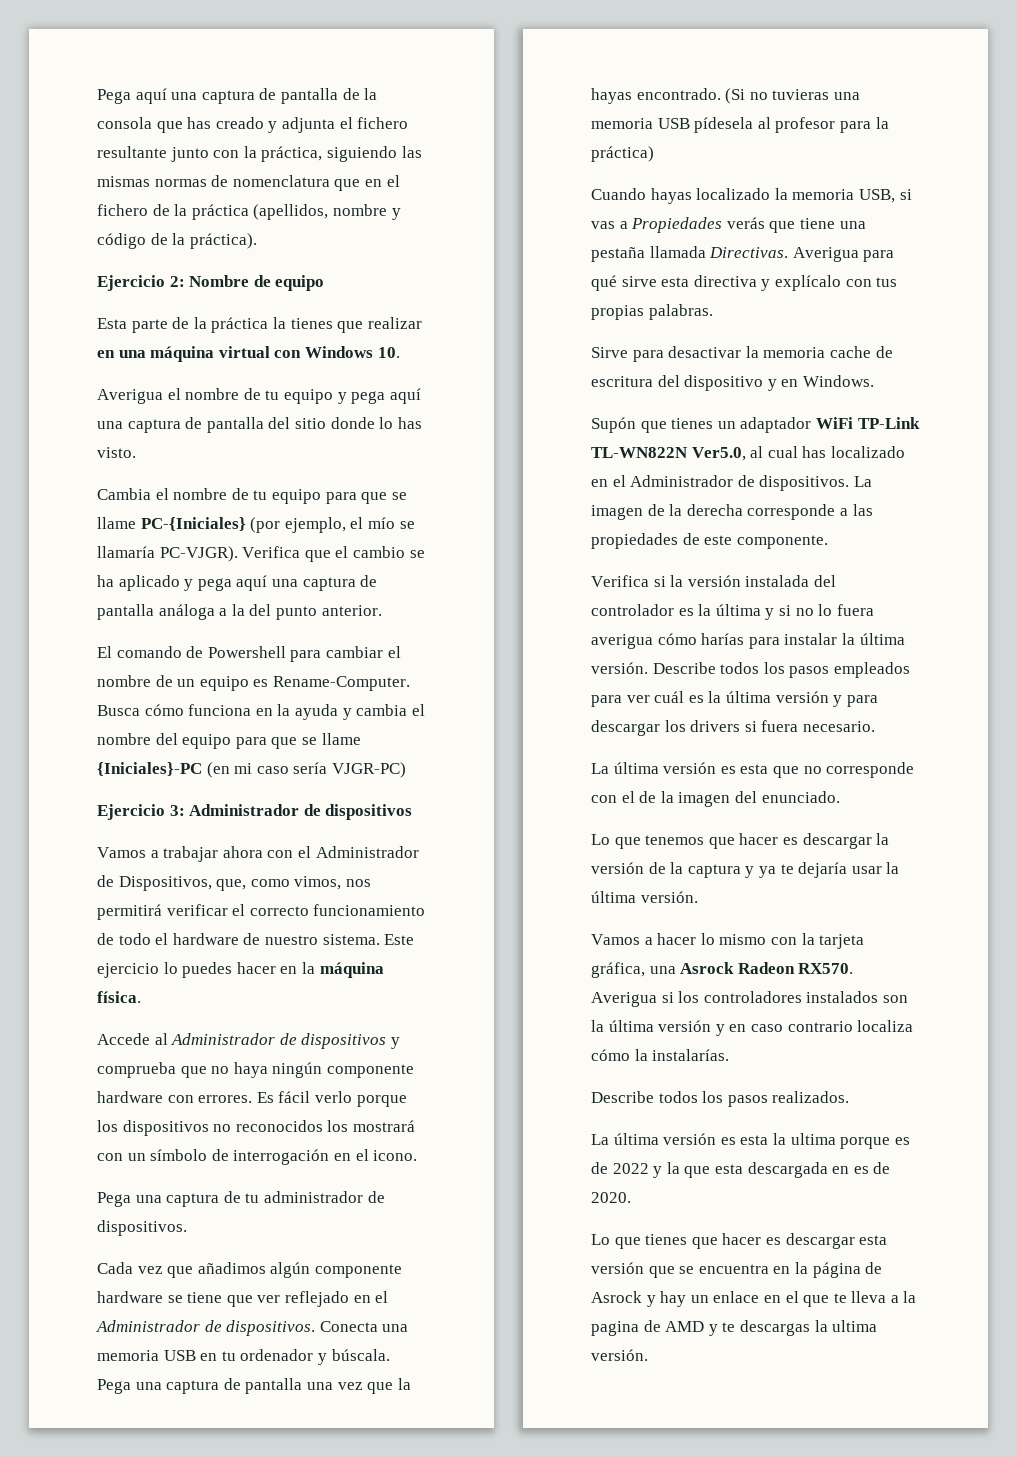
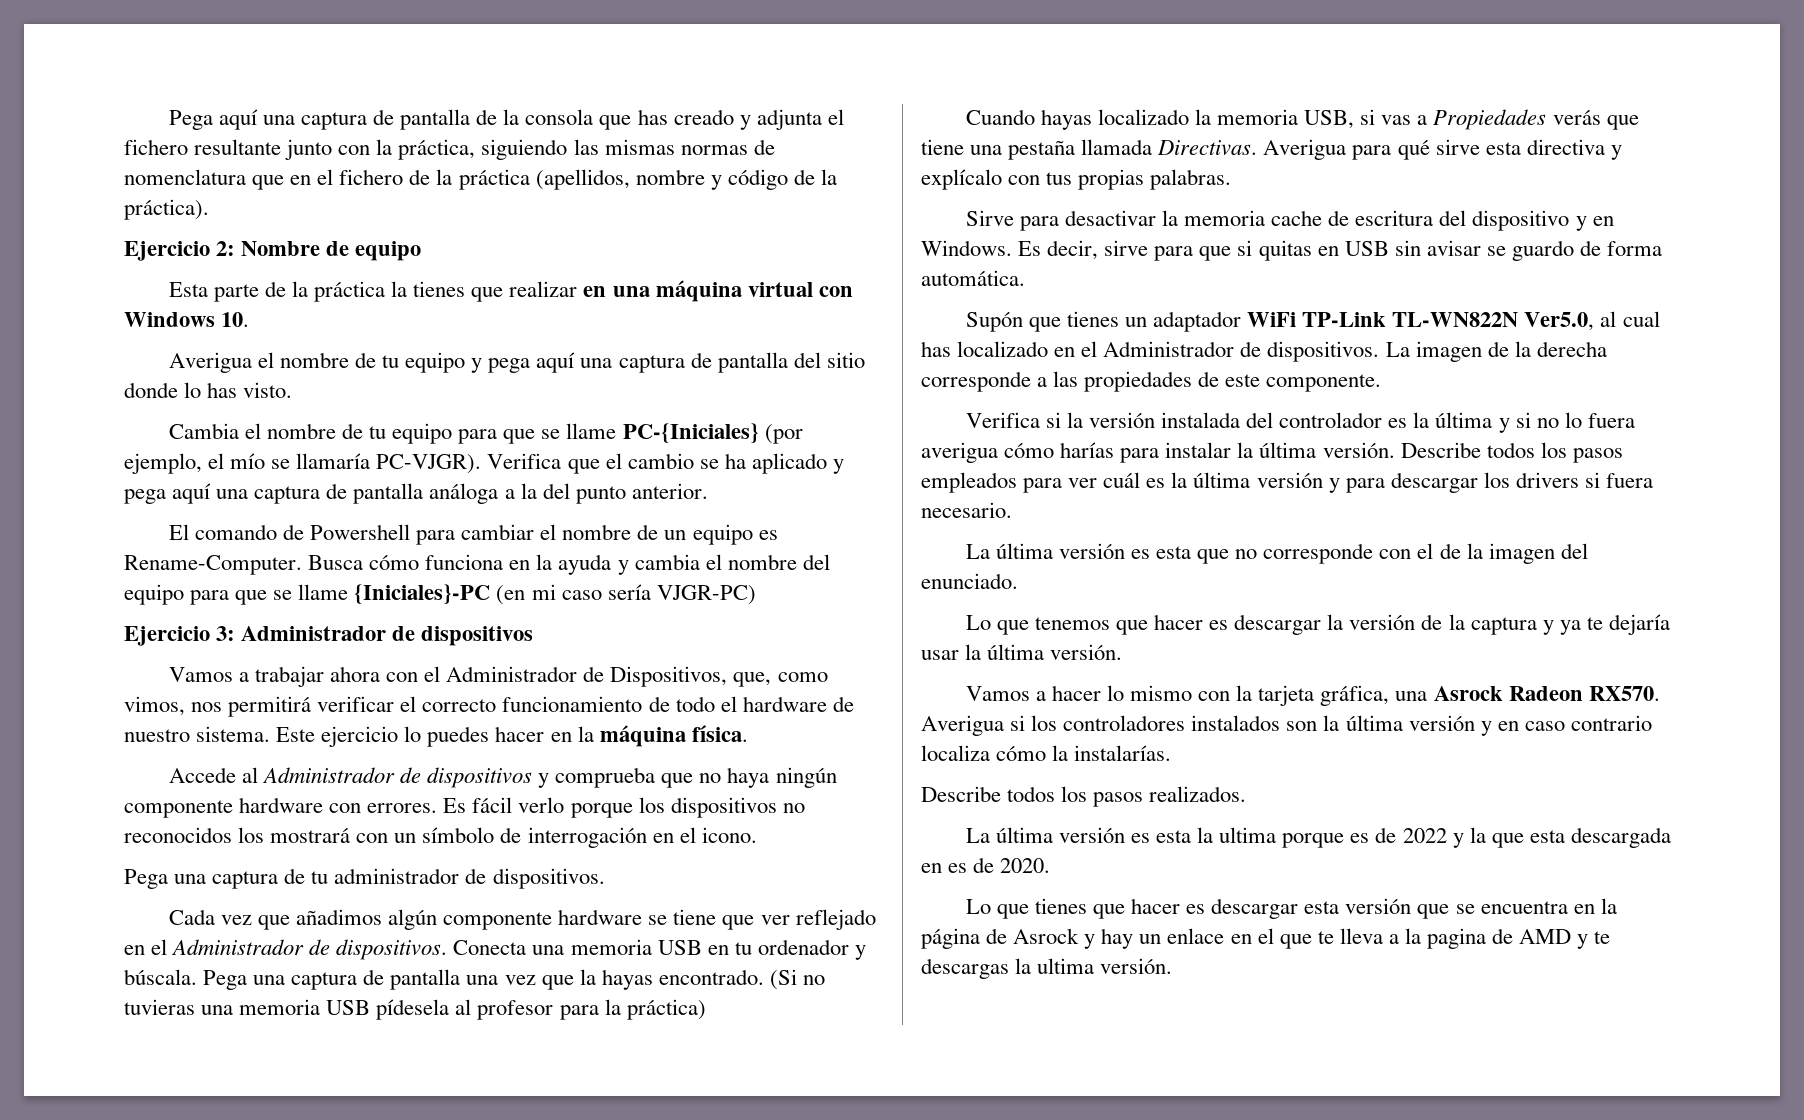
+ Es decir, sirve para que si quitas en USB sin avisar se guardo de forma automática.

